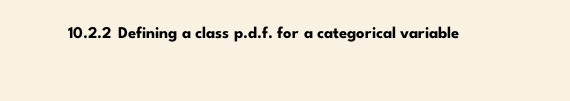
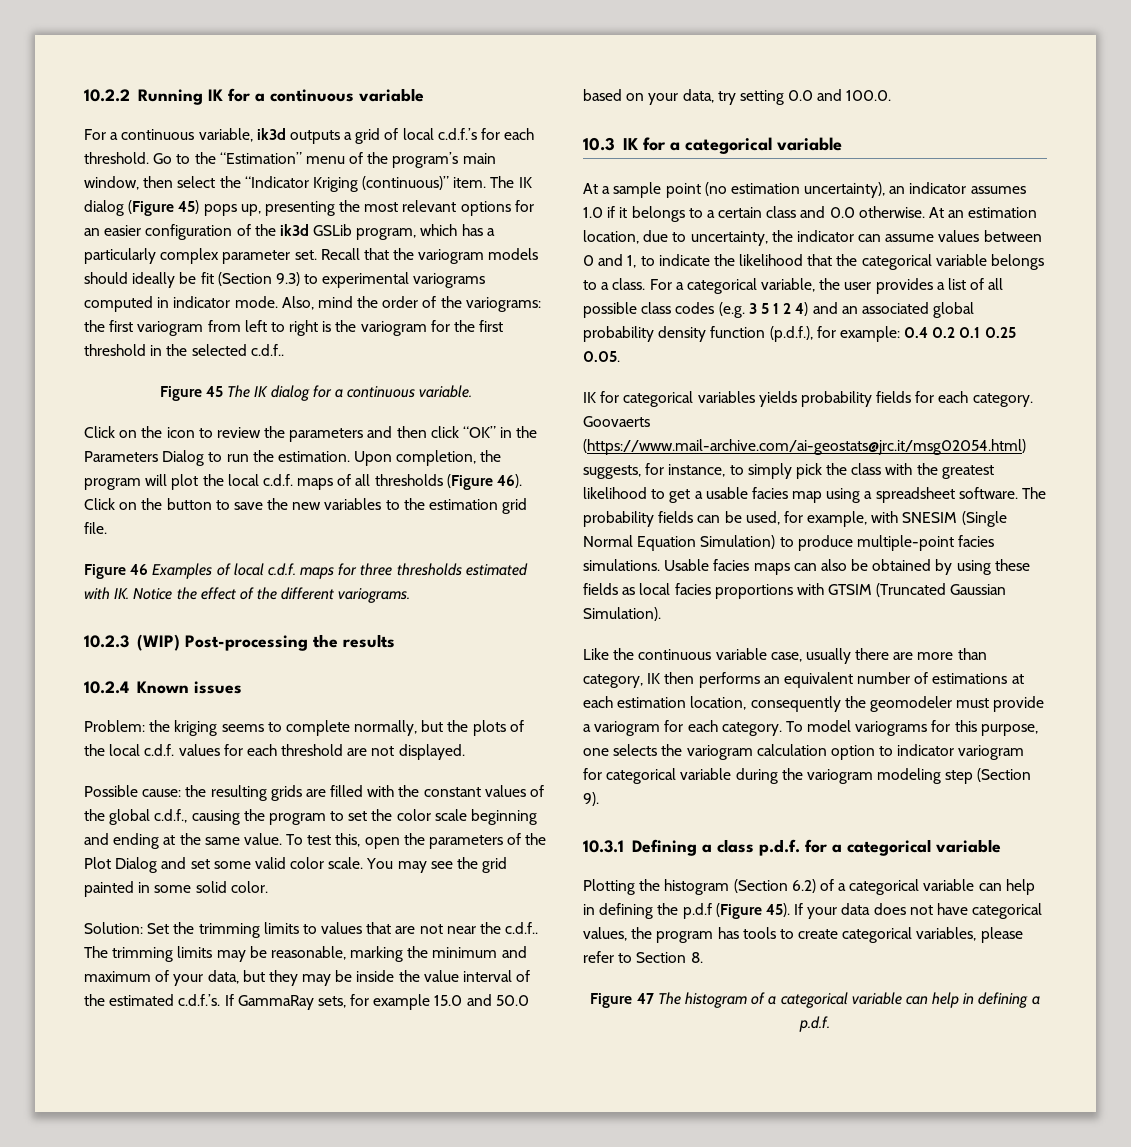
- 10.2.2 Defining a class p.d.f. for a categorical variable
+ 10.2.2 Running IK for a continuous variable
+ For a continuous variable, ik3d outputs a grid of local c.d.f.’s for each threshold. Go to the “Estimation” menu of the program’s main window, then select the “Indicator Kriging (continuous)” item. The IK dialog (Figure 45) pops up, presenting the most relevant options for an easier configuration of the ik3d GSLib program, which has a particularly complex parameter set. Recall that the variogram models should ideally be fit (Section 9.3) to experimental variograms computed in indicator mode. Also, mind the order of the variograms: the first variogram from left to right is the variogram for the first threshold in the selected c.d.f..
+ Figure 45 The IK dialog for a continuous variable.
+ Click on the icon to review the parameters and then click “OK” in the Parameters Dialog to run the estimation. Upon completion, the program will plot the local c.d.f. maps of all thresholds (Figure 46). Click on the button to save the new variables to the estimation grid file.
+ Figure 46 Examples of local c.d.f. maps for three thresholds estimated with IK. Notice the effect of the different variograms.
+ 10.2.3 (WIP) Post-processing the results
+ 10.2.4 Known issues
+ Problem: the kriging seems to complete normally, but the plots of the local c.d.f. values for each threshold are not displayed.
+ Possible cause: the resulting grids are filled with the constant values of the global c.d.f., causing the program to set the color scale beginning and ending at the same value. To test this, open the parameters of the Plot Dialog and set some valid color scale. You may see the grid painted in some solid color.
+ Solution: Set the trimming limits to values that are not near the c.d.f.. The trimming limits may be reasonable, marking the minimum and maximum of your data, but they may be inside the value interval of the estimated c.d.f.’s. If GammaRay sets, for example 15.0 and 50.0 based on your data, try setting 0.0 and 100.0.
+ 10.3 IK for a categorical variable
+ At a sample point (no estimation uncertainty), an indicator assumes 1.0 if it belongs to a certain class and 0.0 otherwise. At an estimation location, due to uncertainty, the indicator can assume values between 0 and 1, to indicate the likelihood that the categorical variable belongs to a class. For a categorical variable, the user provides a list of all possible class codes (e.g. 3 5 1 2 4) and an associated global probability density function (p.d.f.), for example: 0.4 0.2 0.1 0.25 0.05.
+ IK for categorical variables yields probability fields for each category. Goovaerts (https://www.mail-archive.com/ai-geostats@jrc.it/msg02054.html) suggests, for instance, to simply pick the class with the greatest likelihood to get a usable facies map using a spreadsheet software. The probability fields can be used, for example, with SNESIM (Single Normal Equation Simulation) to produce multiple-point facies simulations. Usable facies maps can also be obtained by using these fields as local facies proportions with GTSIM (Truncated Gaussian Simulation).
+ Like the continuous variable case, usually there are more than category, IK then performs an equivalent number of estimations at each estimation location, consequently the geomodeler must provide a variogram for each category. To model variograms for this purpose, one selects the variogram calculation option to indicator variogram for categorical variable during the variogram modeling step (Section 9).
+ 10.3.1 Defining a class p.d.f. for a categorical variable
+ Plotting the histogram (Section 6.2) of a categorical variable can help in defining the p.d.f (Figure 45). If your data does not have categorical values, the program has tools to create categorical variables, please refer to Section 8.
+ Figure 47 The histogram of a categorical variable can help in defining a p.d.f.

